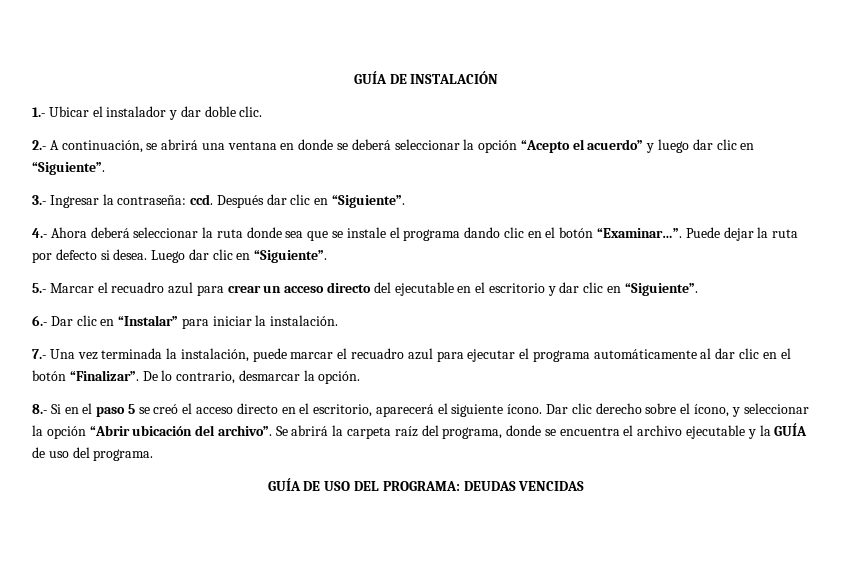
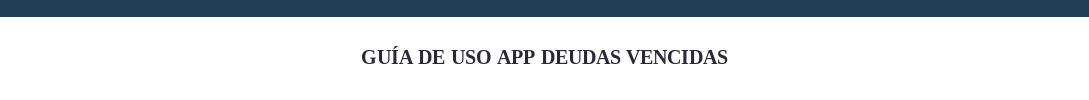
- GUÍA DE INSTALACIÓN
- 1.- Ubicar el instalador y dar doble clic.
- 2.- A continuación, se abrirá una ventana en donde se deberá seleccionar la opción “Acepto el acuerdo” y luego dar clic en “Siguiente”.
- 3.- Ingresar la contraseña: ccd. Después dar clic en “Siguiente”.
- 4.- Ahora deberá seleccionar la ruta donde sea que se instale el programa dando clic en el botón “Examinar…”. Puede dejar la ruta por defecto si desea. Luego dar clic en “Siguiente”.
- 5.- Marcar el recuadro azul para crear un acceso directo del ejecutable en el escritorio y dar clic en “Siguiente”.
- 6.- Dar clic en “Instalar” para iniciar la instalación.
- 7.- Una vez terminada la instalación, puede marcar el recuadro azul para ejecutar el programa automáticamente al dar clic en el botón “Finalizar”. De lo contrario, desmarcar la opción.
- 8.- Si en el paso 5 se creó el acceso directo en el escritorio, aparecerá el siguiente ícono. Dar clic derecho sobre el ícono, y seleccionar la opción “Abrir ubicación del archivo”. Se abrirá la carpeta raíz del programa, donde se encuentra el archivo ejecutable y la GUÍA de uso del programa.
- GUÍA DE USO DEL PROGRAMA: DEUDAS VENCIDAS
+ GUÍA DE USO APP DEUDAS VENCIDAS

